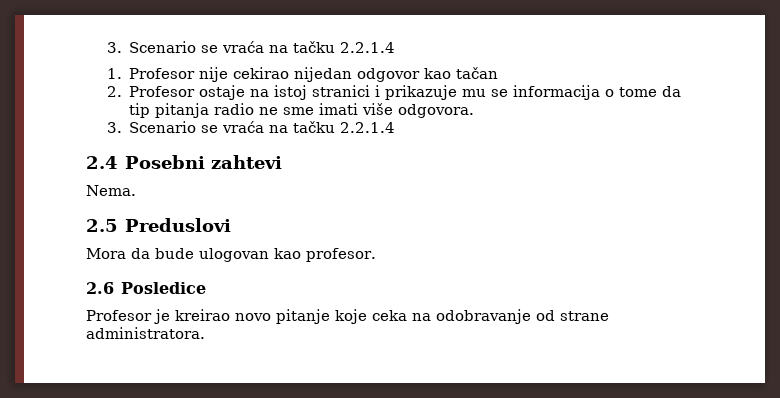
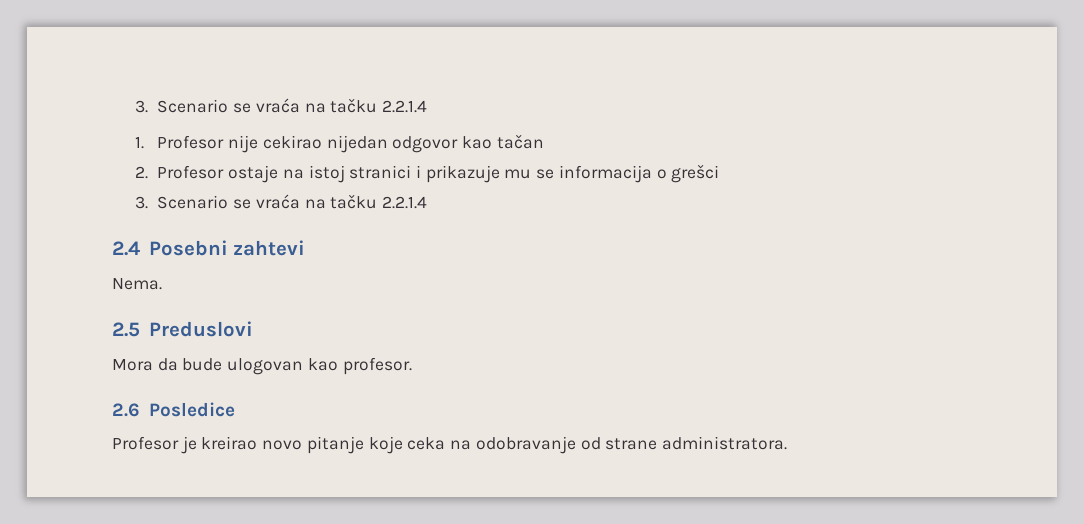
- 2. Profesor ostaje na istoj stranici i prikazuje mu se informacija o tome da tip pitanja radio ne sme imati više odgovora.
+ 2. Profesor ostaje na istoj stranici i prikazuje mu se informacija o grešci

